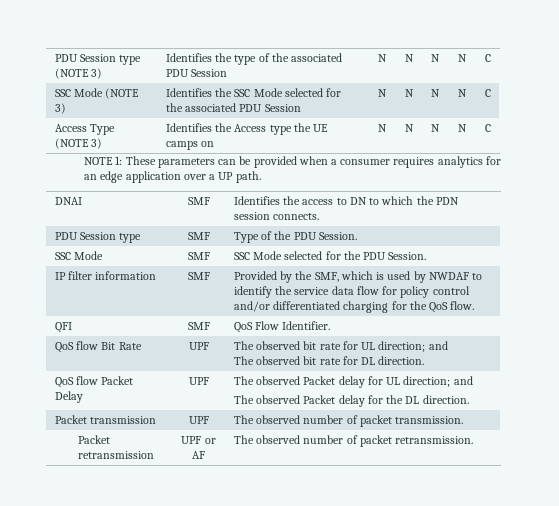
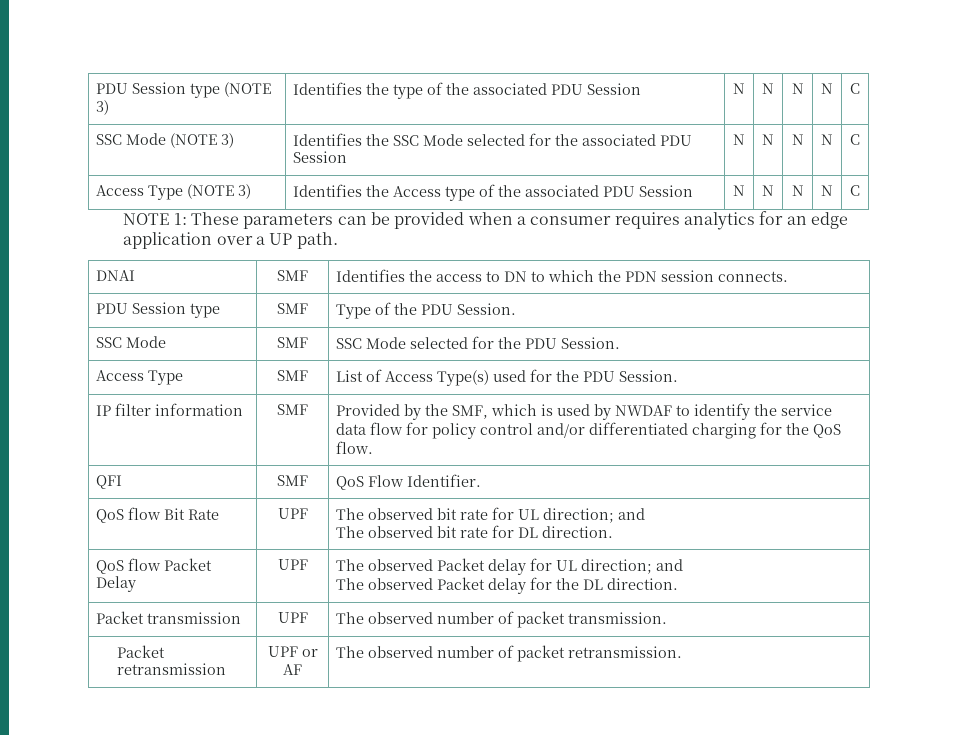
- Access Type (NOTE 3) | Identifies the Access type the UE camps on | N | N | N | N | C
+ Access Type (NOTE 3) | Identifies the Access type of the associated PDU Session | N | N | N | N | C
+ Access Type | SMF | List of Access Type(s) used for the PDU Session.

